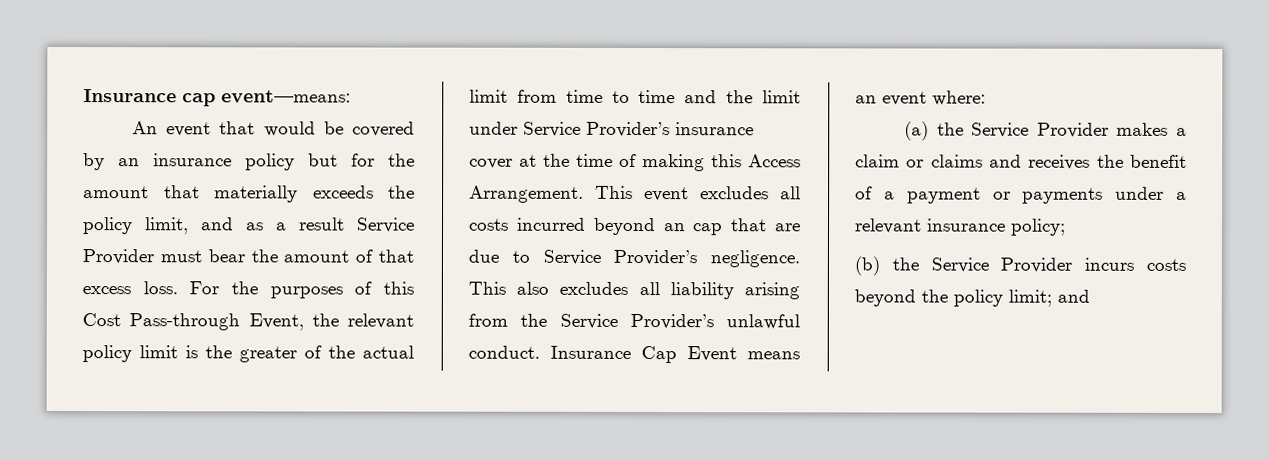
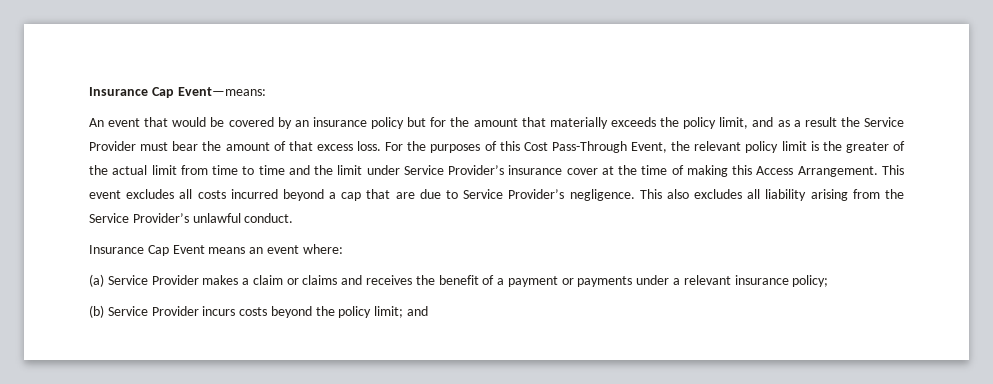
- Insurance cap event—means:
+ Insurance Cap Event—means:
- An event that would be covered by an insurance policy but for the amount that materially exceeds the policy limit, and as a result Service Provider must bear the amount of that excess loss.
+ An event that would be covered by an insurance policy but for the amount that materially exceeds the policy limit, and as a result the Service Provider must bear the amount of that excess loss.
- For the purposes of this Cost Pass-through Event, the relevant policy limit is the greater of the actual limit from time to time and the limit under Service Provider’s insurance cover at the time of making this Access Arrangement.
+ For the purposes of this Cost Pass-Through Event, the relevant policy limit is the greater of the actual limit from time to time and the limit under Service Provider’s insurance cover at the time of making this Access Arrangement.
- This event excludes all costs incurred beyond an cap that are due to Service Provider’s negligence.
+ This event excludes all costs incurred beyond a cap that are due to Service Provider’s negligence.
- This also excludes all liability arising from the Service Provider’s unlawful conduct. Insurance Cap Event means an event where:
+ This also excludes all liability arising from the Service Provider’s unlawful conduct.
+ Insurance Cap Event means an event where:
- (a) the Service Provider makes a claim or claims and receives the benefit of a payment or payments under a relevant insurance policy;
+ (a) Service Provider makes a claim or claims and receives the benefit of a payment or payments under a relevant insurance policy;
- (b) the Service Provider incurs costs beyond the policy limit; and
+ (b) Service Provider incurs costs beyond the policy limit; and

